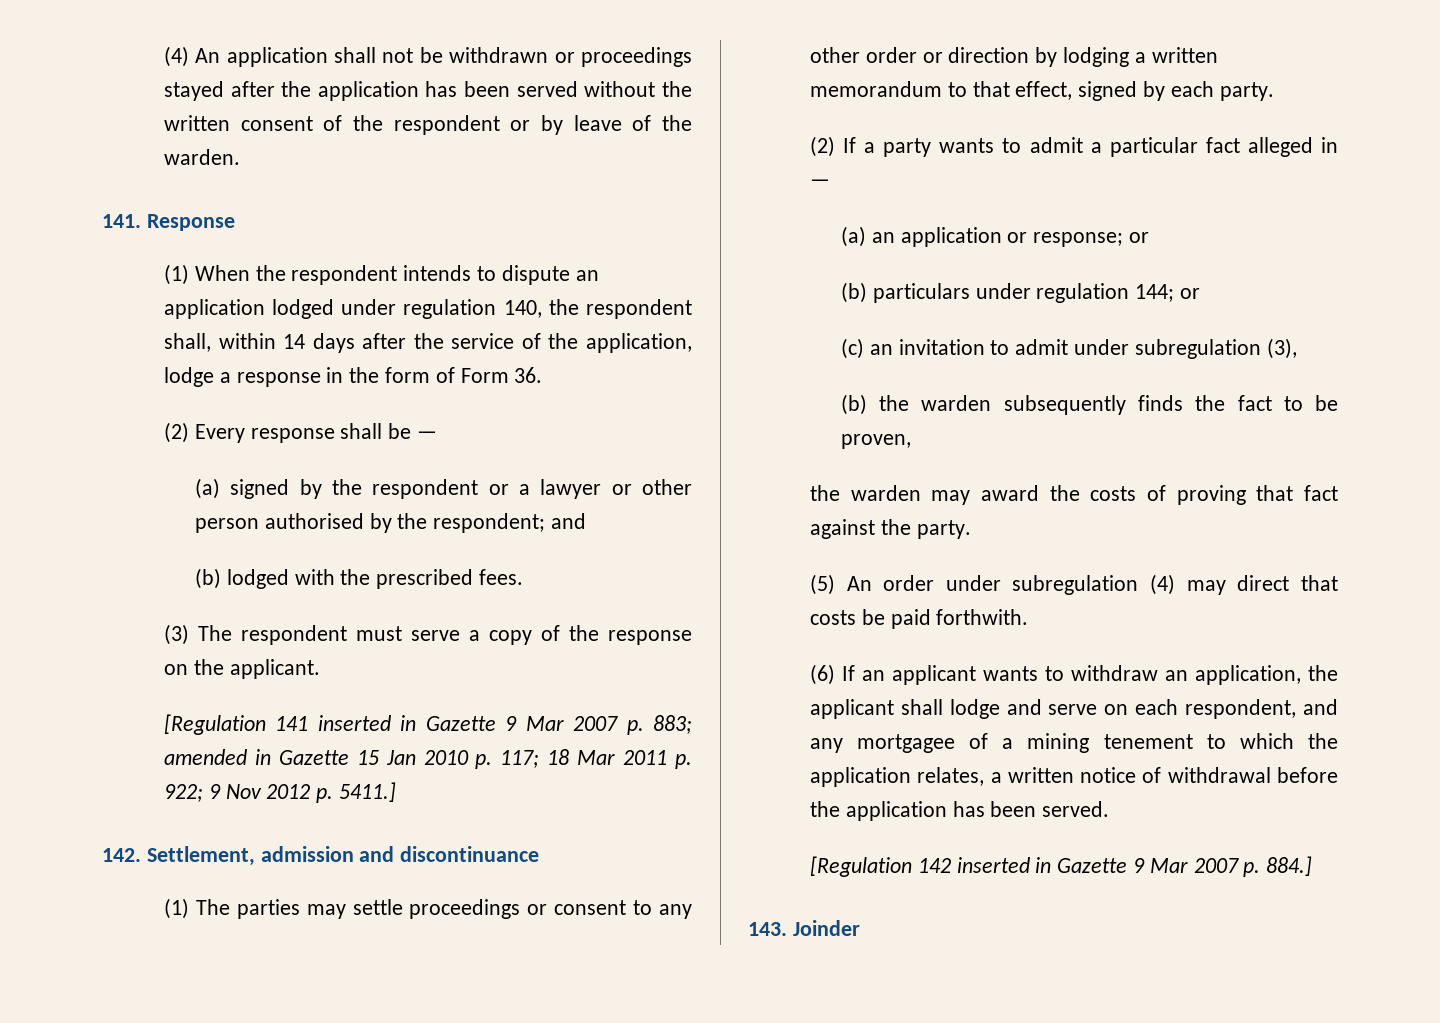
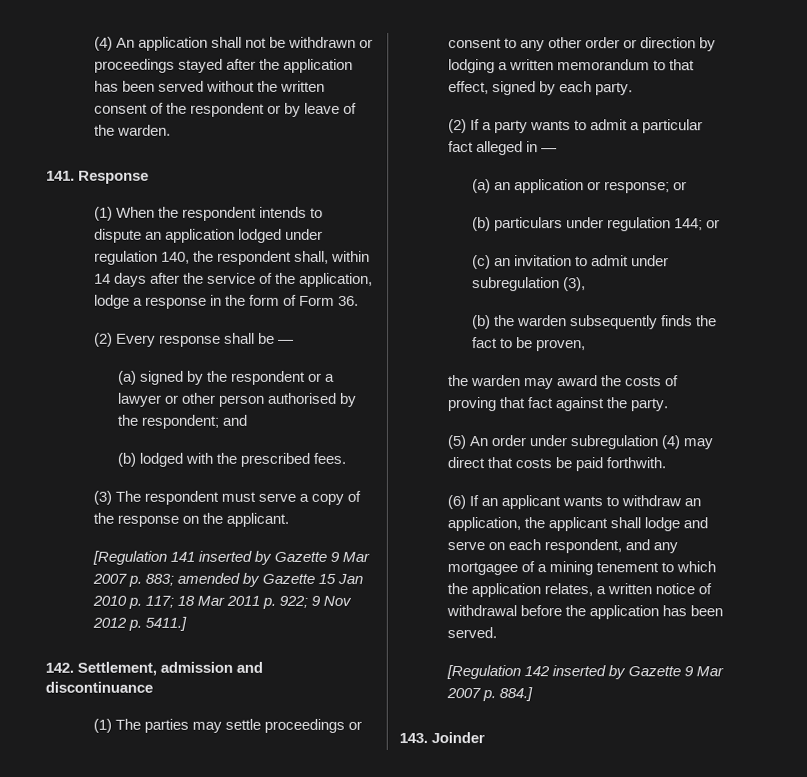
- [Regulation 141 inserted in Gazette 9 Mar 2007 p. 883; amended in Gazette 15 Jan 2010 p. 117; 18 Mar 2011 p. 922; 9 Nov 2012 p. 5411.]
+ [Regulation 141 inserted by Gazette 9 Mar 2007 p. 883; amended by Gazette 15 Jan 2010 p. 117; 18 Mar 2011 p. 922; 9 Nov 2012 p. 5411.]
- [Regulation 142 inserted in Gazette 9 Mar 2007 p. 884.]
+ [Regulation 142 inserted by Gazette 9 Mar 2007 p. 884.]

